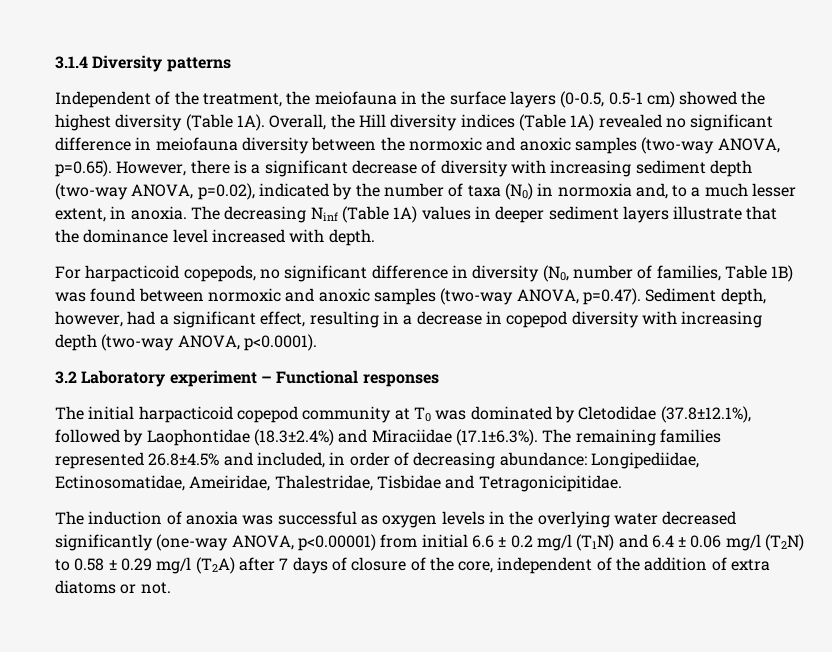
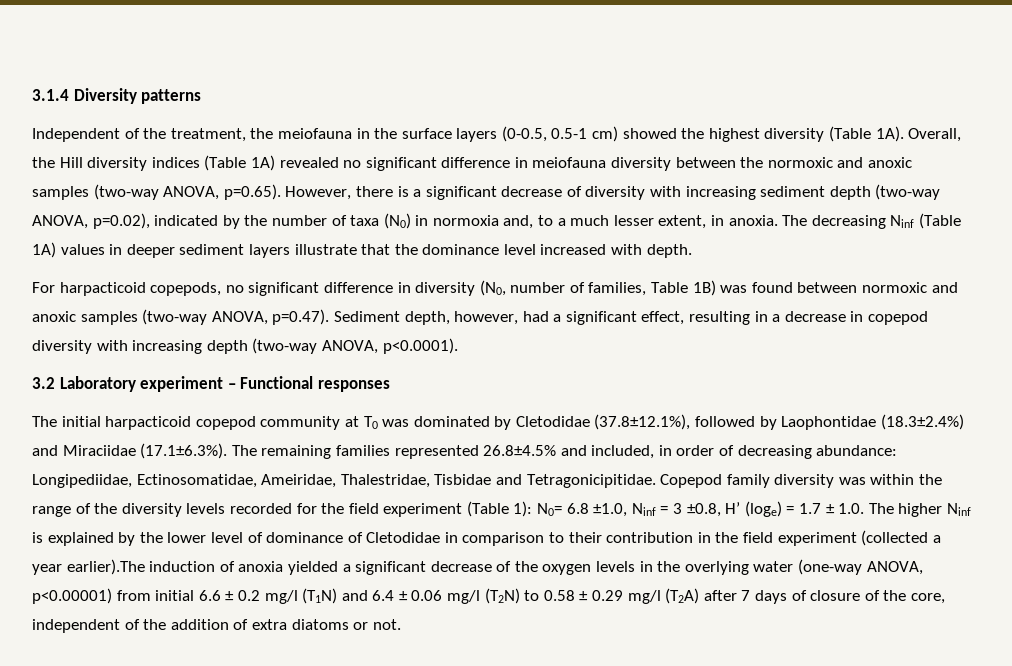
- Longipediidae, Ectinosomatidae, Ameiridae, Thalestridae, Tisbidae and Tetragonicipitidae.
- The induction of anoxia was successful as oxygen levels in the overlying water decreased significantly (one-way ANOVA, p<0.00001) from initial 6.6 ± 0.2 mg/l (T1N) and 6.4 ± 0.06 mg/l (T2N) to 0.58 ± 0.29 mg/l (T2A) after 7 days of closure of the core, independent of the addition of extra diatoms or not.
+ Longipediidae, Ectinosomatidae, Ameiridae, Thalestridae, Tisbidae and Tetragonicipitidae. Copepod family diversity was within the range of the diversity levels recorded for the field experiment (Table 1): N0= 6.8 ±1.0, Ninf = 3 ±0.8, H’ (loge) = 1.7 ± 1.0. The higher Ninf is explained by the lower level of dominance of Cletodidae in comparison to their contribution in the field experiment (collected a year earlier).The induction of anoxia yielded a significant decrease of the oxygen levels in the overlying water (one-way ANOVA, p<0.00001) from initial 6.6 ± 0.2 mg/l (T1N) and 6.4 ± 0.06 mg/l (T2N) to 0.58 ± 0.29 mg/l (T2A) after 7 days of closure of the core, independent of the addition of extra diatoms or not.

